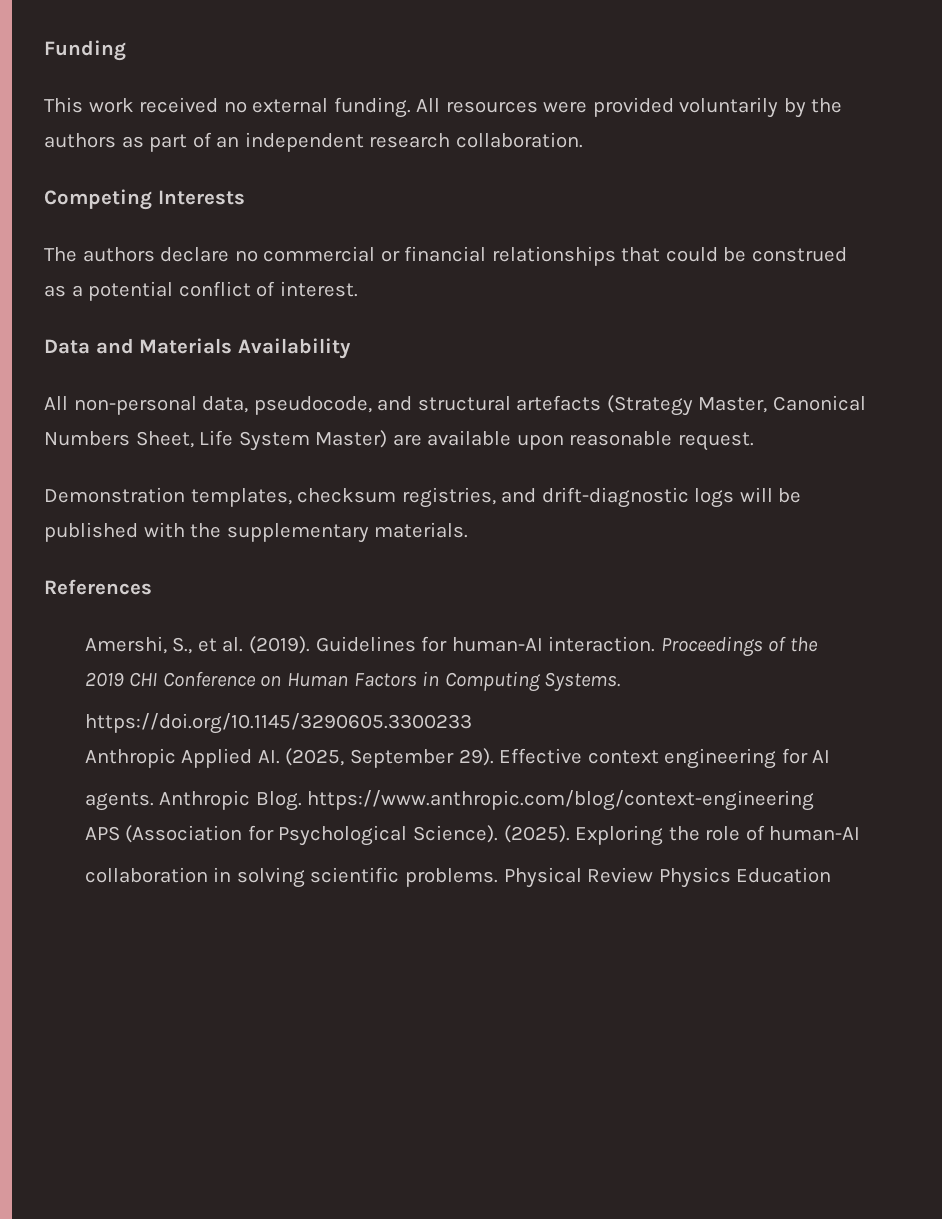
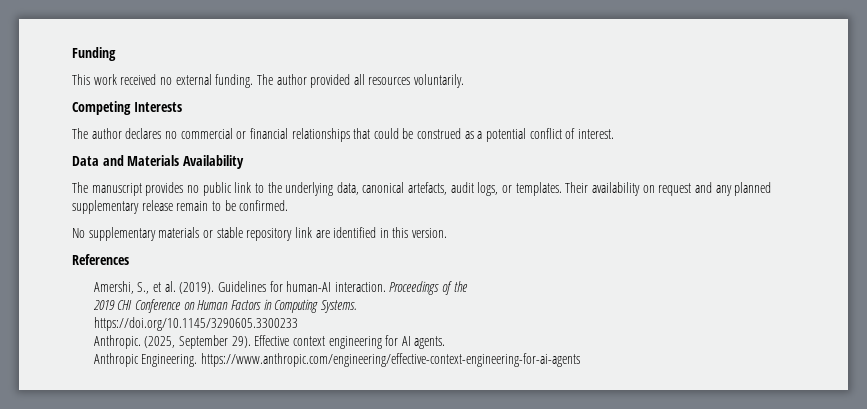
- All resources were provided voluntarily by the authors as part of an independent research collaboration.
+ The author provided all resources voluntarily.
- The authors declare no commercial or financial relationships that could be construed as a potential conflict of interest.
+ The author declares no commercial or financial relationships that could be construed as a potential conflict of interest.
- All non-personal data, pseudocode, and structural artefacts (Strategy Master, Canonical Numbers Sheet, Life System Master) are available upon reasonable request.
- Demonstration templates, checksum registries, and drift-diagnostic logs will be published with the supplementary materials.
+ The manuscript provides no public link to the underlying data, canonical artefacts, audit logs, or templates. Their availability on request and any planned supplementary release remain to be confirmed.
+ No supplementary materials or stable repository link are identified in this version.
- Anthropic Applied AI. (2025, September 29).
+ Anthropic. (2025, September 29).
- Effective context engineering for AI
- agents. Anthropic Blog. https://www.anthropic.com/blog/context-engineering
- APS (Association for Psychological Science). (2025). Exploring the role of human-AI
- collaboration in solving scientific problems. Physical Review Physics Education
+ Effective context engineering for AI agents.
+ Anthropic Engineering. https://www.anthropic.com/engineering/effective-context-engineering-for-ai-agents

